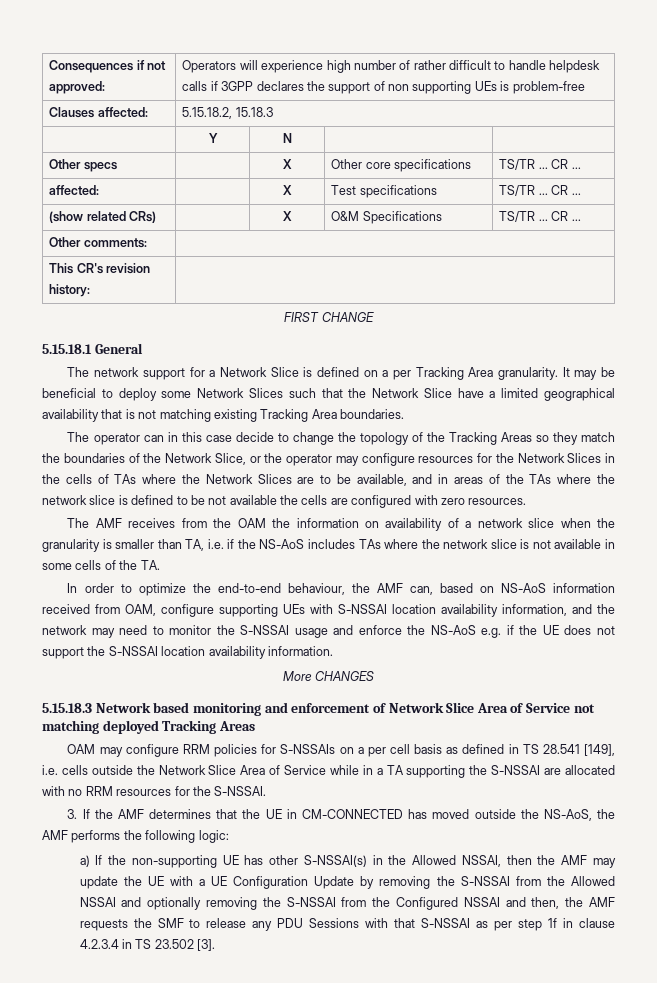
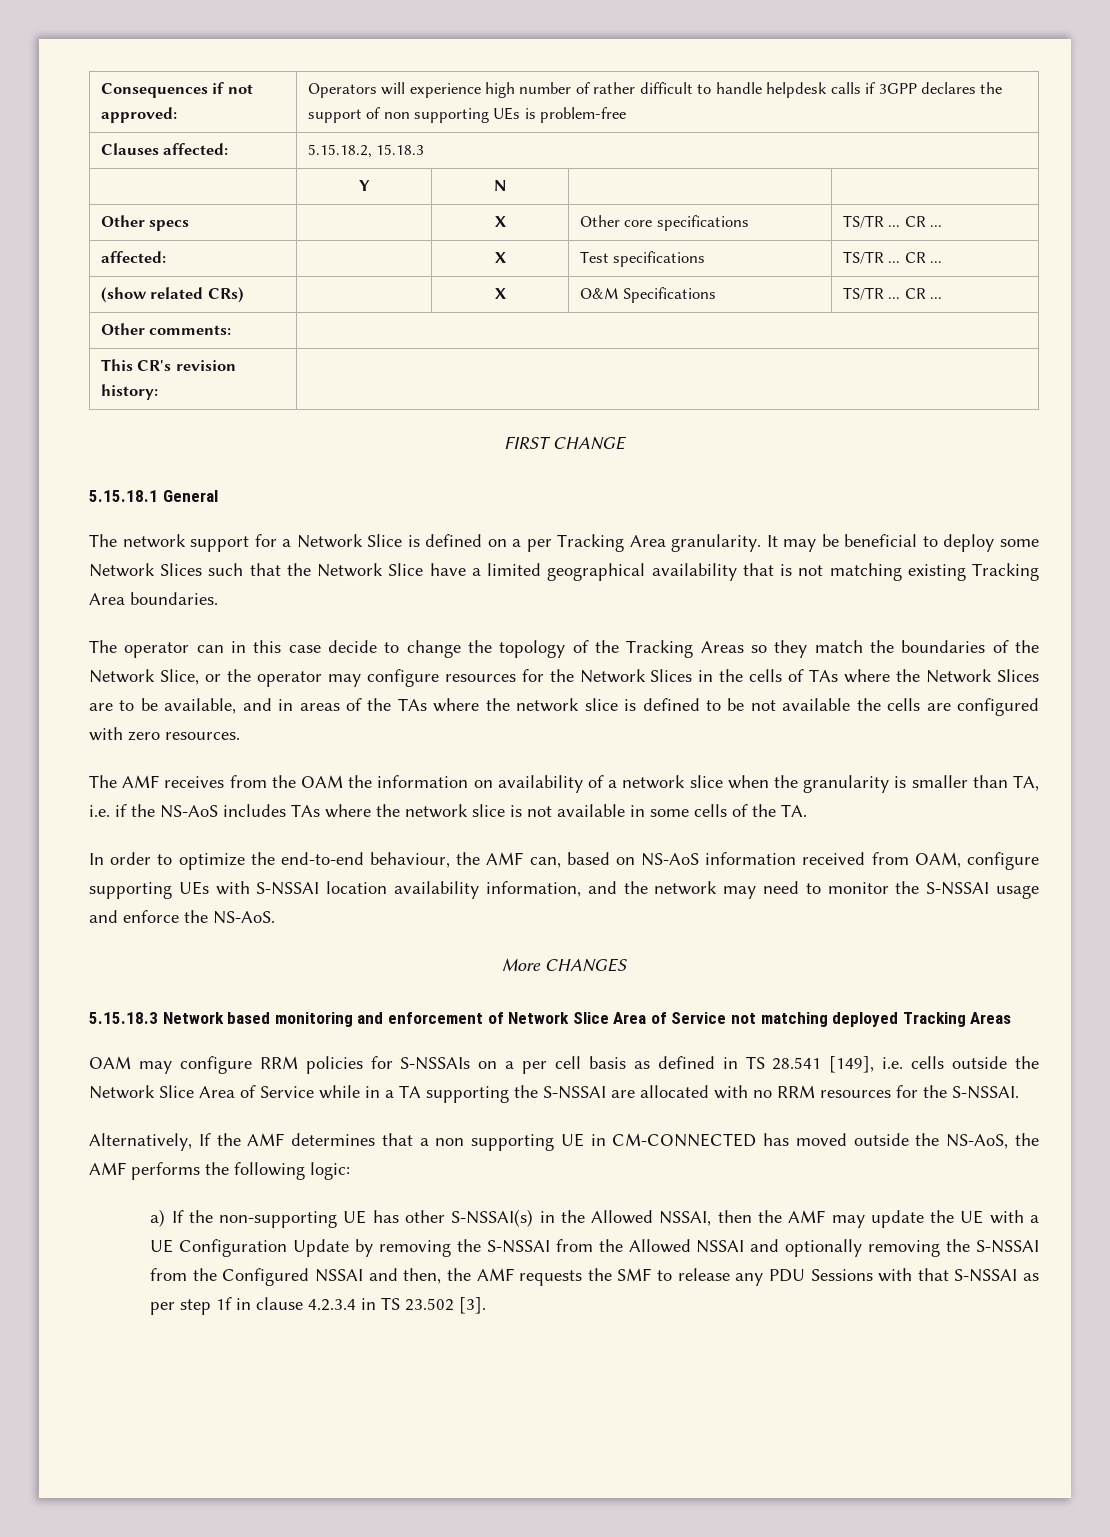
- In order to optimize the end-to-end behaviour, the AMF can, based on NS-AoS information received from OAM, configure supporting UEs with S-NSSAI location availability information, and the network may need to monitor the S-NSSAI usage and enforce the NS-AoS e.g. if the UE does not support the S-NSSAI location availability information.
+ In order to optimize the end-to-end behaviour, the AMF can, based on NS-AoS information received from OAM, configure supporting UEs with S-NSSAI location availability information, and the network may need to monitor the S-NSSAI usage and enforce the NS-AoS.
- 3. If the AMF determines that the UE in CM-CONNECTED has moved outside the NS-AoS, the AMF performs the following logic:
+ Alternatively, If the AMF determines that a non supporting UE in CM-CONNECTED has moved outside the NS-AoS, the AMF performs the following logic:

